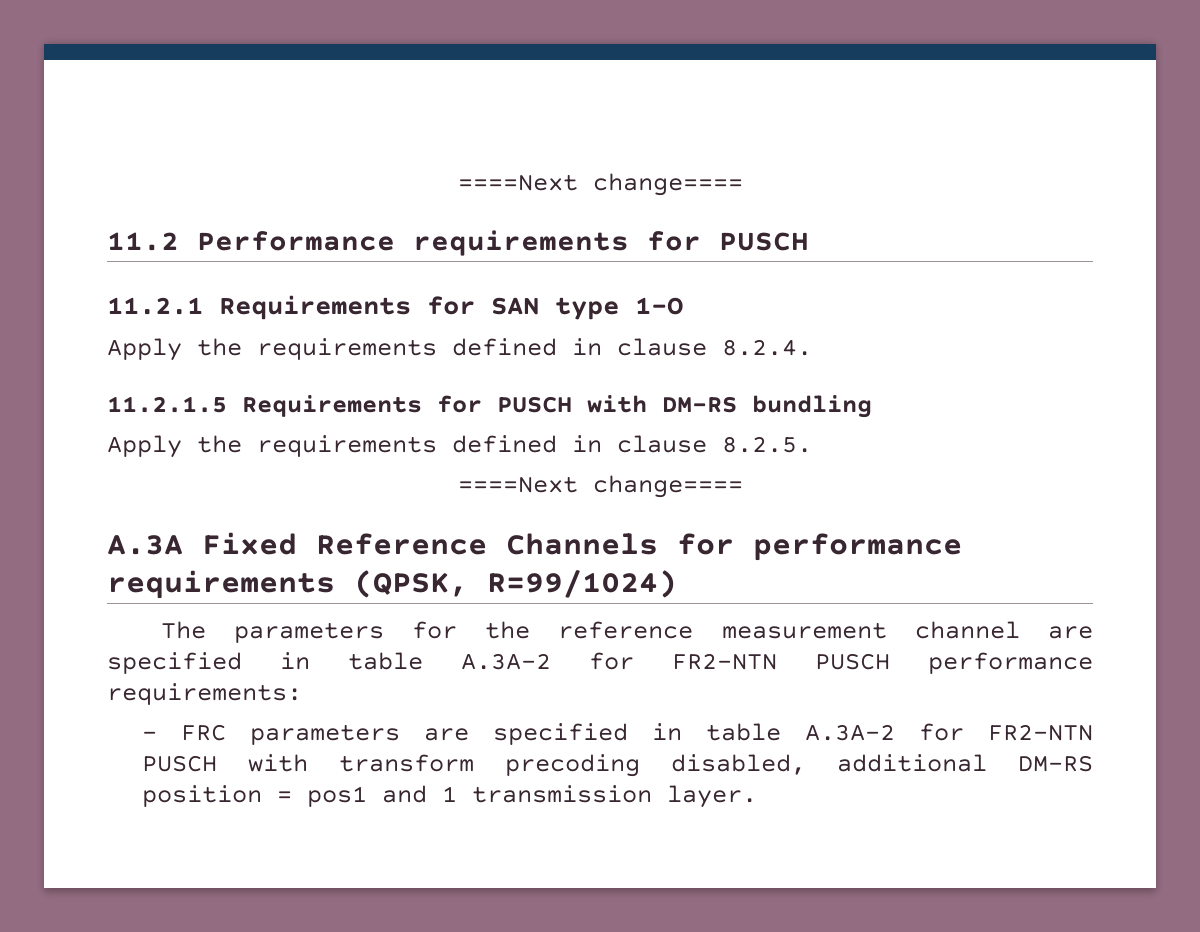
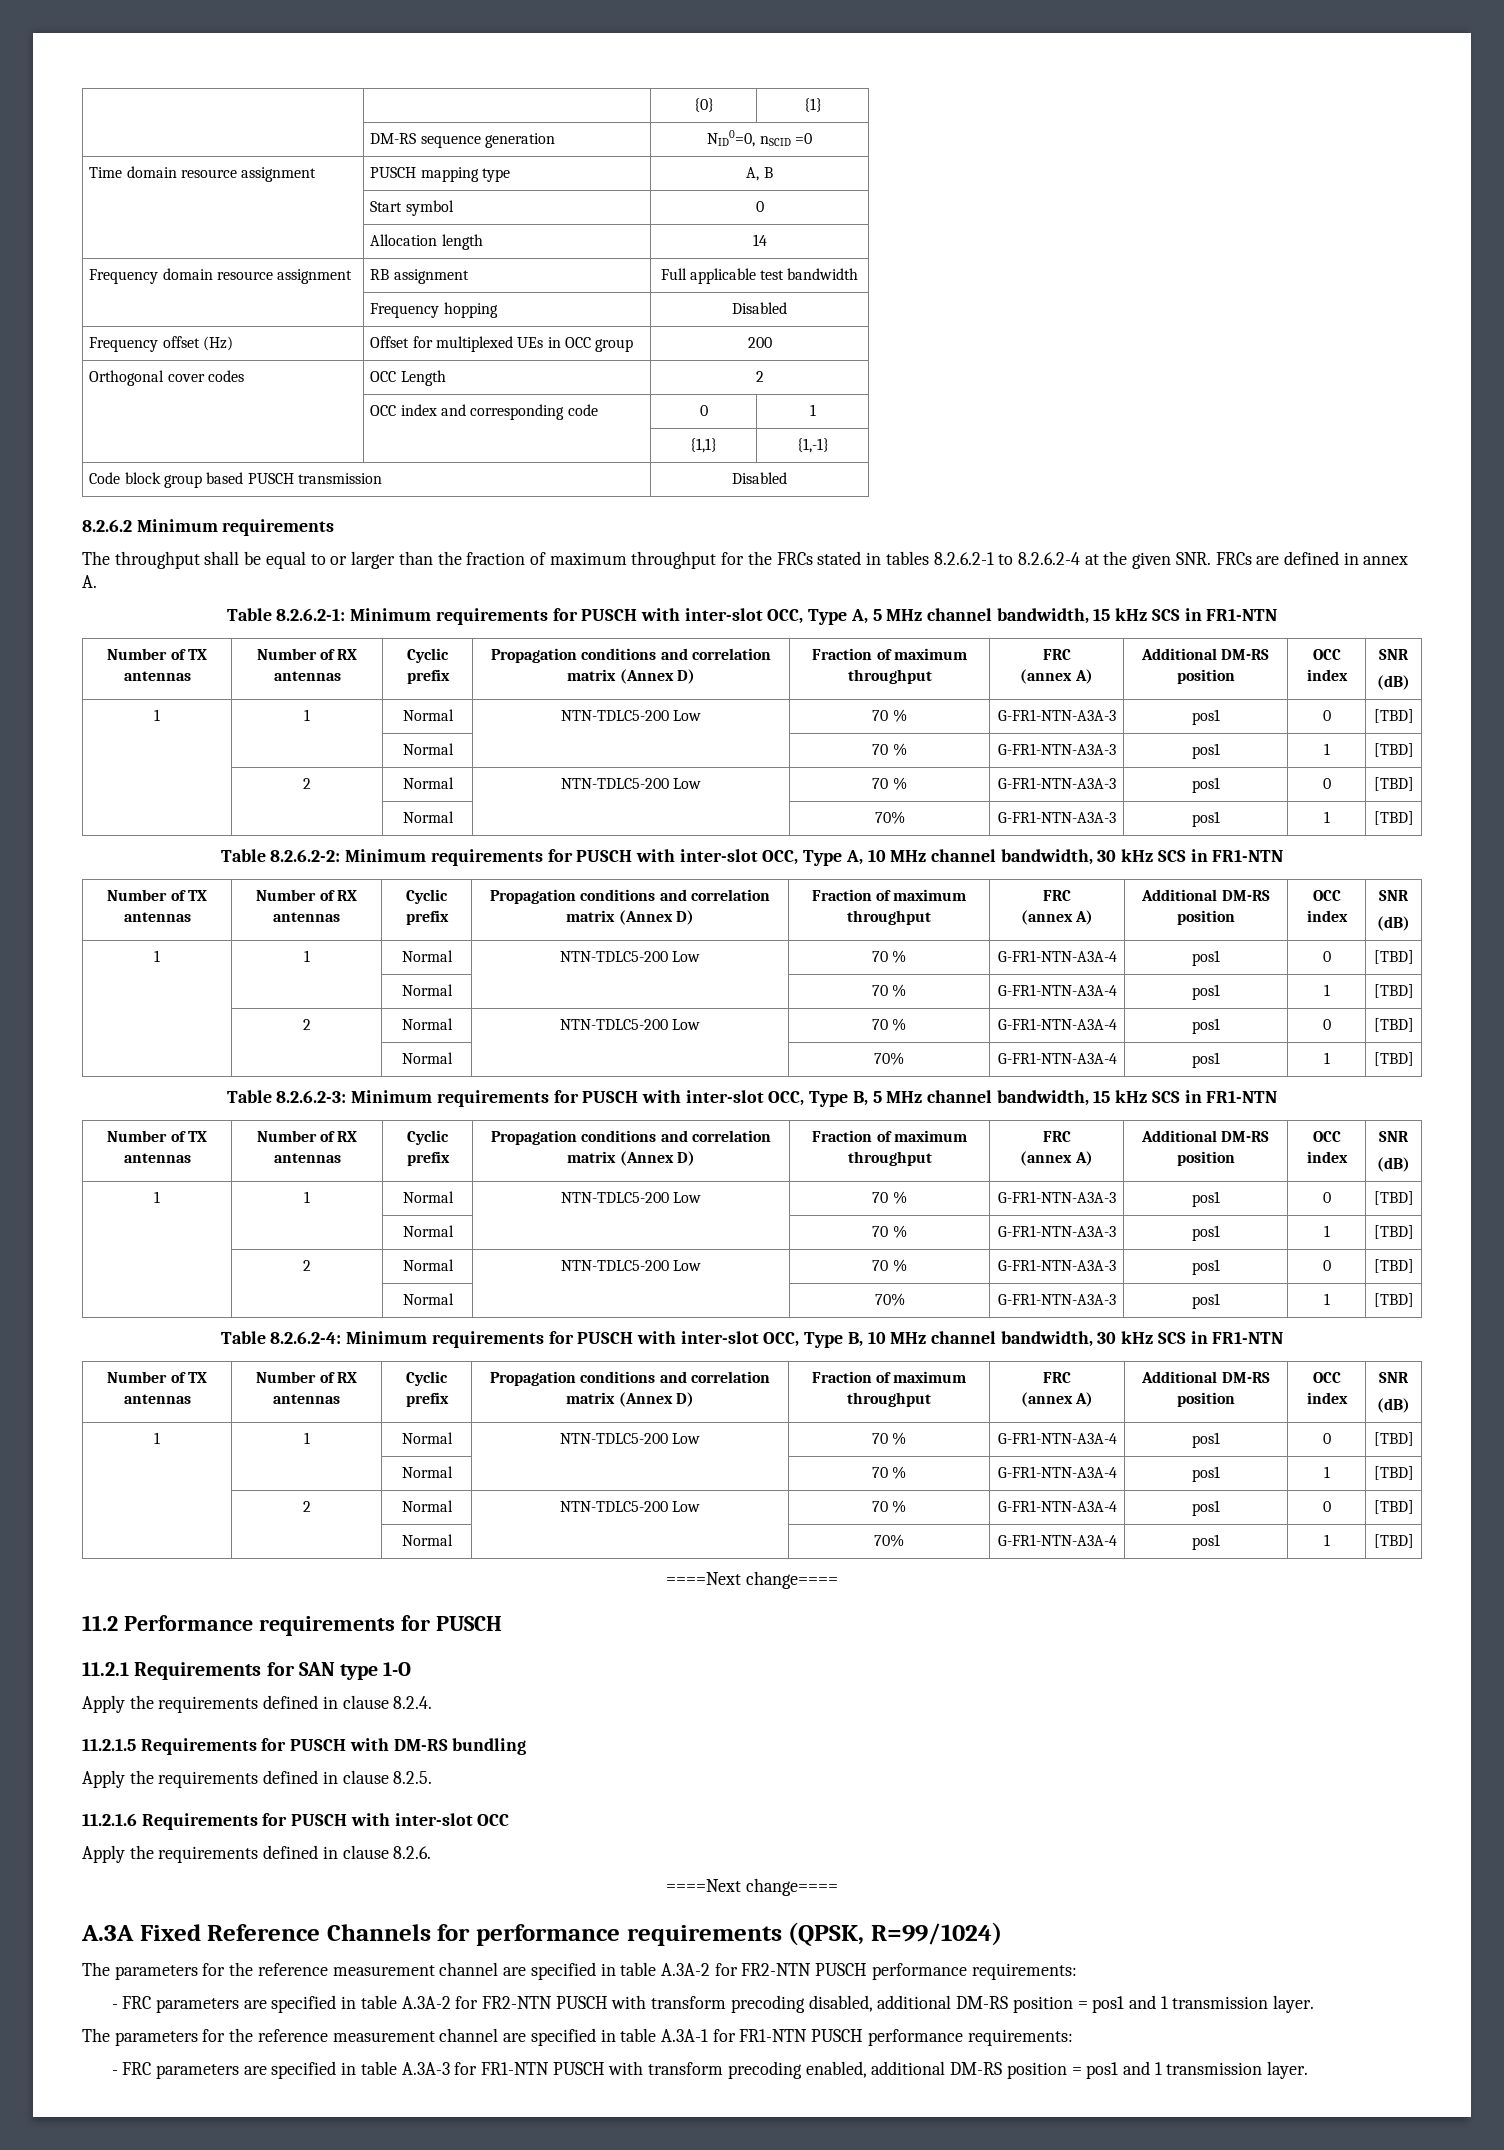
+ | | {0} | {1}
+ | DM-RS sequence generation | NID0=0, nSCID =0
+ Time domain resource assignment | PUSCH mapping type | A, B
+ | Start symbol | 0
+ | Allocation length | 14
+ Frequency domain resource assignment | RB assignment | Full applicable test bandwidth
+ | Frequency hopping | Disabled
+ Frequency offset (Hz) | Offset for multiplexed UEs in OCC group | 200
+ Orthogonal cover codes | OCC Length | 2
+ | OCC index and corresponding code | 0 | 1
+ | | {1,1} | {1,-1}
+ Code block group based PUSCH transmission | Disabled
+ 8.2.6.2 Minimum requirements
+ The throughput shall be equal to or larger than the fraction of maximum throughput for the FRCs stated in tables 8.2.6.2-1 to 8.2.6.2-4 at the given SNR. FRCs are defined in annex A.
+ Table 8.2.6.2-1: Minimum requirements for PUSCH with inter-slot OCC, Type A, 5 MHz channel bandwidth, 15 kHz SCS in FR1-NTN
+ Number of TX antennas | Number of RX antennas | Cyclic prefix | Propagation conditions and correlation matrix (Annex D) | Fraction of maximum throughput | FRC
+ (annex A) | Additional DM-RS position | OCC index | SNR
+ (dB)
+ 1 | 1 | Normal | NTN-TDLC5-200 Low | 70 % | G-FR1-NTN-A3A-3 | pos1 | 0 | [TBD]
+ | | Normal | | 70 % | G-FR1-NTN-A3A-3 | pos1 | 1 | [TBD]
+ | 2 | Normal | NTN-TDLC5-200 Low | 70 % | G-FR1-NTN-A3A-3 | pos1 | 0 | [TBD]
+ | | Normal | | 70% | G-FR1-NTN-A3A-3 | pos1 | 1 | [TBD]
+ Table 8.2.6.2-2: Minimum requirements for PUSCH with inter-slot OCC, Type A, 10 MHz channel bandwidth, 30 kHz SCS in FR1-NTN
+ Number of TX antennas | Number of RX antennas | Cyclic prefix | Propagation conditions and correlation matrix (Annex D) | Fraction of maximum throughput | FRC
+ (annex A) | Additional DM-RS position | OCC index | SNR
+ (dB)
+ 1 | 1 | Normal | NTN-TDLC5-200 Low | 70 % | G-FR1-NTN-A3A-4 | pos1 | 0 | [TBD]
+ | | Normal | | 70 % | G-FR1-NTN-A3A-4 | pos1 | 1 | [TBD]
+ | 2 | Normal | NTN-TDLC5-200 Low | 70 % | G-FR1-NTN-A3A-4 | pos1 | 0 | [TBD]
+ | | Normal | | 70% | G-FR1-NTN-A3A-4 | pos1 | 1 | [TBD]
+ Table 8.2.6.2-3: Minimum requirements for PUSCH with inter-slot OCC, Type B, 5 MHz channel bandwidth, 15 kHz SCS in FR1-NTN
+ Number of TX antennas | Number of RX antennas | Cyclic prefix | Propagation conditions and correlation matrix (Annex D) | Fraction of maximum throughput | FRC
+ (annex A) | Additional DM-RS position | OCC index | SNR
+ (dB)
+ 1 | 1 | Normal | NTN-TDLC5-200 Low | 70 % | G-FR1-NTN-A3A-3 | pos1 | 0 | [TBD]
+ | | Normal | | 70 % | G-FR1-NTN-A3A-3 | pos1 | 1 | [TBD]
+ | 2 | Normal | NTN-TDLC5-200 Low | 70 % | G-FR1-NTN-A3A-3 | pos1 | 0 | [TBD]
+ | | Normal | | 70% | G-FR1-NTN-A3A-3 | pos1 | 1 | [TBD]
+ Table 8.2.6.2-4: Minimum requirements for PUSCH with inter-slot OCC, Type B, 10 MHz channel bandwidth, 30 kHz SCS in FR1-NTN
+ Number of TX antennas | Number of RX antennas | Cyclic prefix | Propagation conditions and correlation matrix (Annex D) | Fraction of maximum throughput | FRC
+ (annex A) | Additional DM-RS position | OCC index | SNR
+ (dB)
+ 1 | 1 | Normal | NTN-TDLC5-200 Low | 70 % | G-FR1-NTN-A3A-4 | pos1 | 0 | [TBD]
+ | | Normal | | 70 % | G-FR1-NTN-A3A-4 | pos1 | 1 | [TBD]
+ | 2 | Normal | NTN-TDLC5-200 Low | 70 % | G-FR1-NTN-A3A-4 | pos1 | 0 | [TBD]
+ | | Normal | | 70% | G-FR1-NTN-A3A-4 | pos1 | 1 | [TBD]
+ 11.2.1.6 Requirements for PUSCH with inter-slot OCC
+ Apply the requirements defined in clause 8.2.6.
+ The parameters for the reference measurement channel are specified in table A.3A-1 for FR1-NTN PUSCH performance requirements:
+ - FRC parameters are specified in table A.3A-3 for FR1-NTN PUSCH with transform precoding enabled, additional DM-RS position = pos1 and 1 transmission layer.

